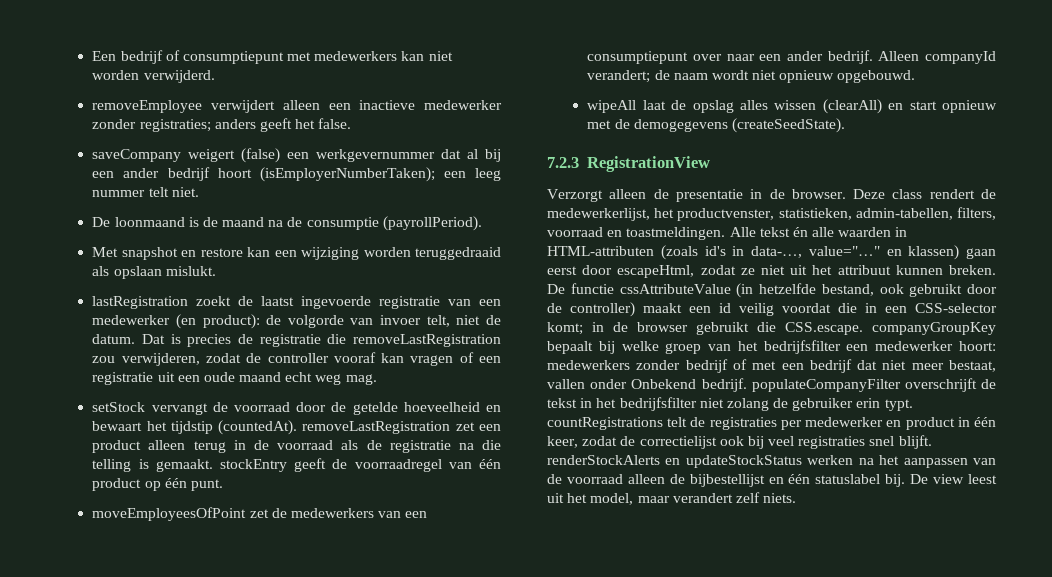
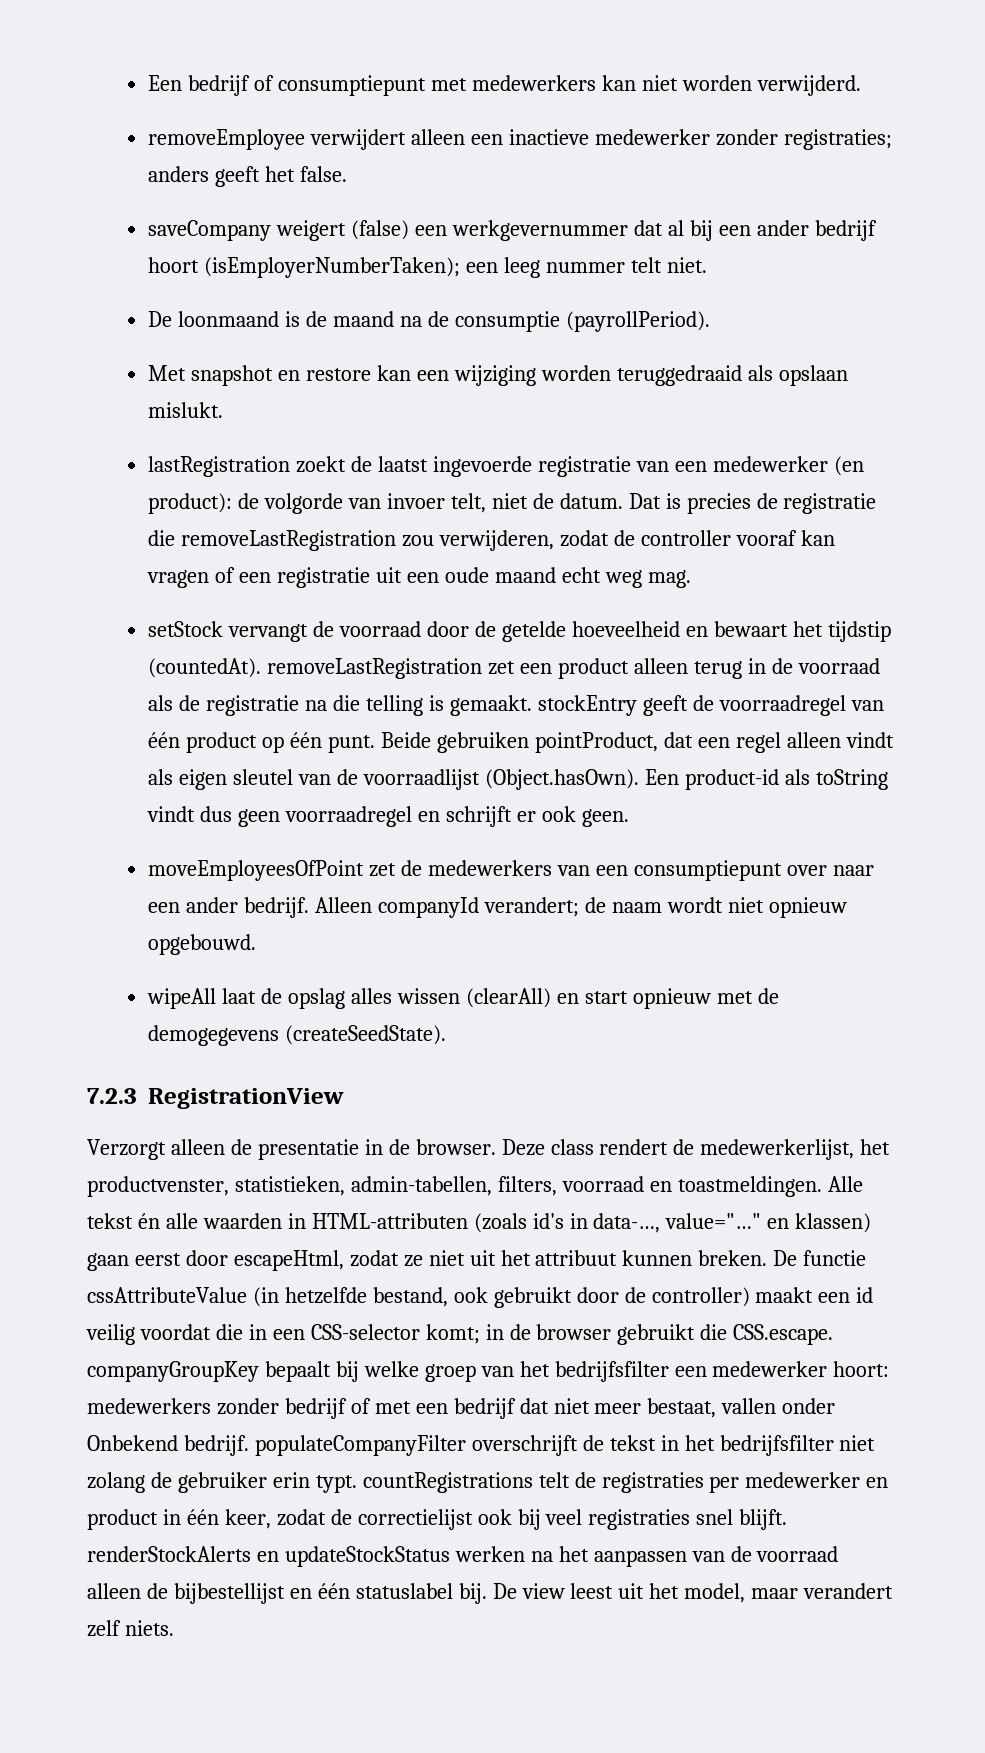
+ Beide gebruiken pointProduct, dat een regel alleen vindt als eigen sleutel van de voorraadlijst (Object.hasOwn). Een product-id als toString vindt dus geen voorraadregel en schrijft er ook geen.

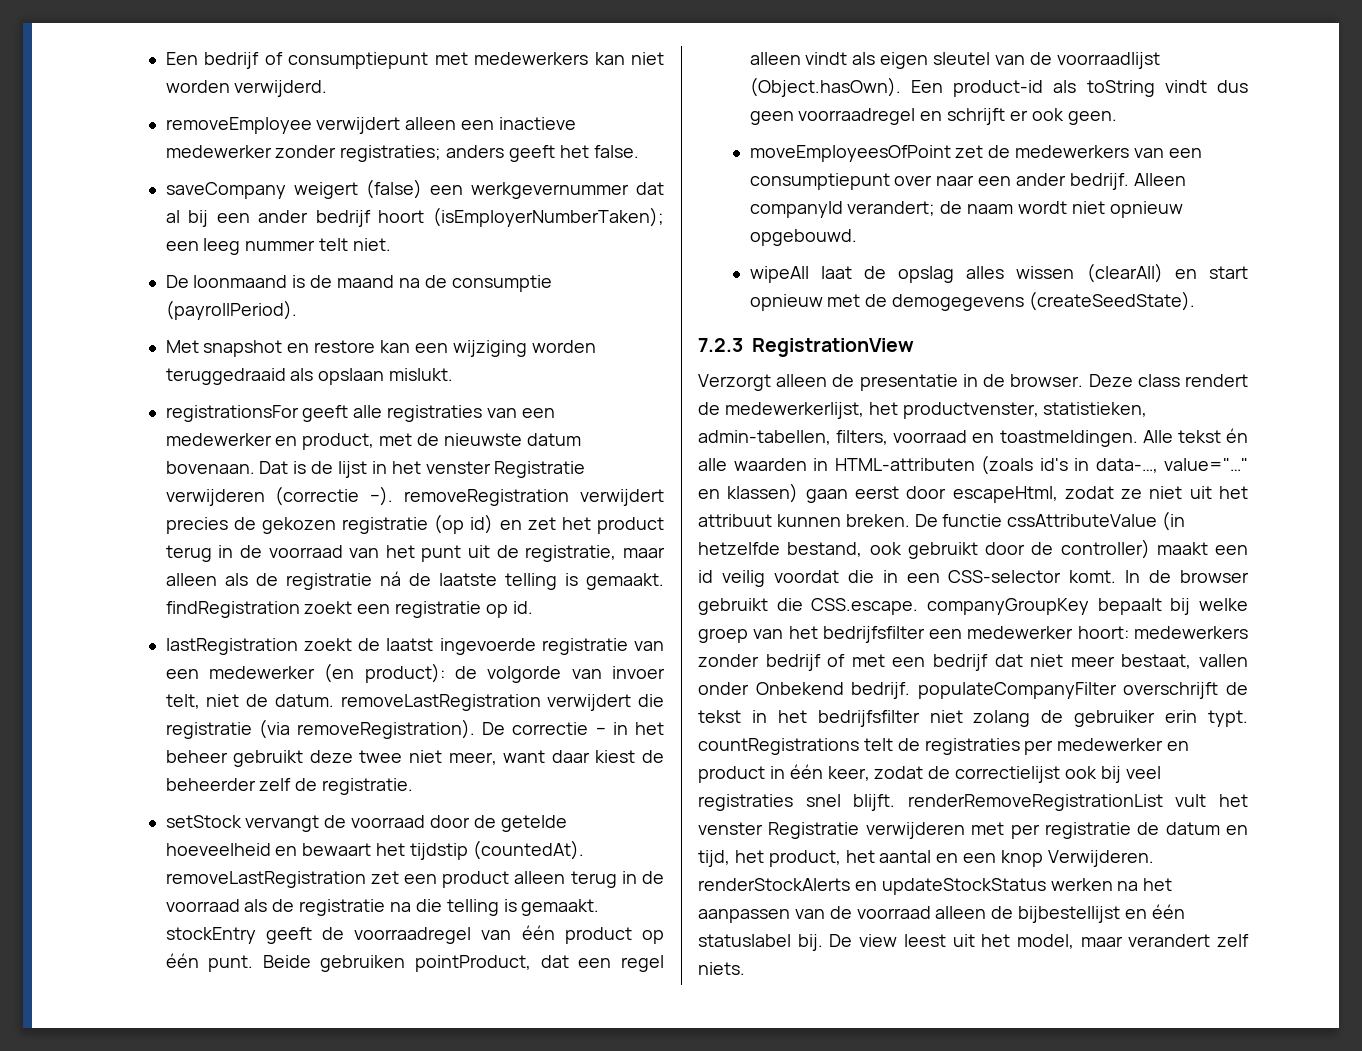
+ registrationsFor geeft alle registraties van een medewerker en product, met de nieuwste datum bovenaan. Dat is de lijst in het venster Registratie verwijderen (correctie −). removeRegistration verwijdert precies de gekozen registratie (op id) en zet het product terug in de voorraad van het punt uit de registratie, maar alleen als de registratie ná de laatste telling is gemaakt. findRegistration zoekt een registratie op id.
- lastRegistration zoekt de laatst ingevoerde registratie van een medewerker (en product): de volgorde van invoer telt, niet de datum. Dat is precies de registratie die removeLastRegistration zou verwijderen, zodat de controller vooraf kan vragen of een registratie uit een oude maand echt weg mag.
+ lastRegistration zoekt de laatst ingevoerde registratie van een medewerker (en product): de volgorde van invoer telt, niet de datum. removeLastRegistration verwijdert die registratie (via removeRegistration). De correctie − in het beheer gebruikt deze twee niet meer, want daar kiest de beheerder zelf de registratie.
- De functie cssAttributeValue (in hetzelfde bestand, ook gebruikt door de controller) maakt een id veilig voordat die in een CSS-selector komt; in de browser gebruikt die CSS.escape. companyGroupKey bepaalt bij welke groep van het bedrijfsfilter een medewerker hoort:
+ De functie cssAttributeValue (in hetzelfde bestand, ook gebruikt door de controller) maakt een id veilig voordat die in een CSS-selector komt. In de browser gebruikt die CSS.escape. companyGroupKey bepaalt bij welke groep van het bedrijfsfilter een medewerker hoort:
- medewerkers zonder bedrijf of met een bedrijf dat niet meer bestaat, vallen onder Onbekend bedrijf. populateCompanyFilter overschrijft de tekst in het bedrijfsfilter niet zolang de gebruiker erin typt. countRegistrations telt de registraties per medewerker en product in één keer, zodat de correctielijst ook bij veel registraties snel blijft. renderStockAlerts en updateStockStatus werken na het aanpassen van de voorraad alleen de bijbestellijst en één statuslabel bij.
+ medewerkers zonder bedrijf of met een bedrijf dat niet meer bestaat, vallen onder Onbekend bedrijf. populateCompanyFilter overschrijft de tekst in het bedrijfsfilter niet zolang de gebruiker erin typt. countRegistrations telt de registraties per medewerker en product in één keer, zodat de correctielijst ook bij veel registraties snel blijft. renderRemoveRegistrationList vult het venster Registratie verwijderen met per registratie de datum en tijd, het product, het aantal en een knop Verwijderen. renderStockAlerts en updateStockStatus werken na het aanpassen van de voorraad alleen de bijbestellijst en één statuslabel bij.

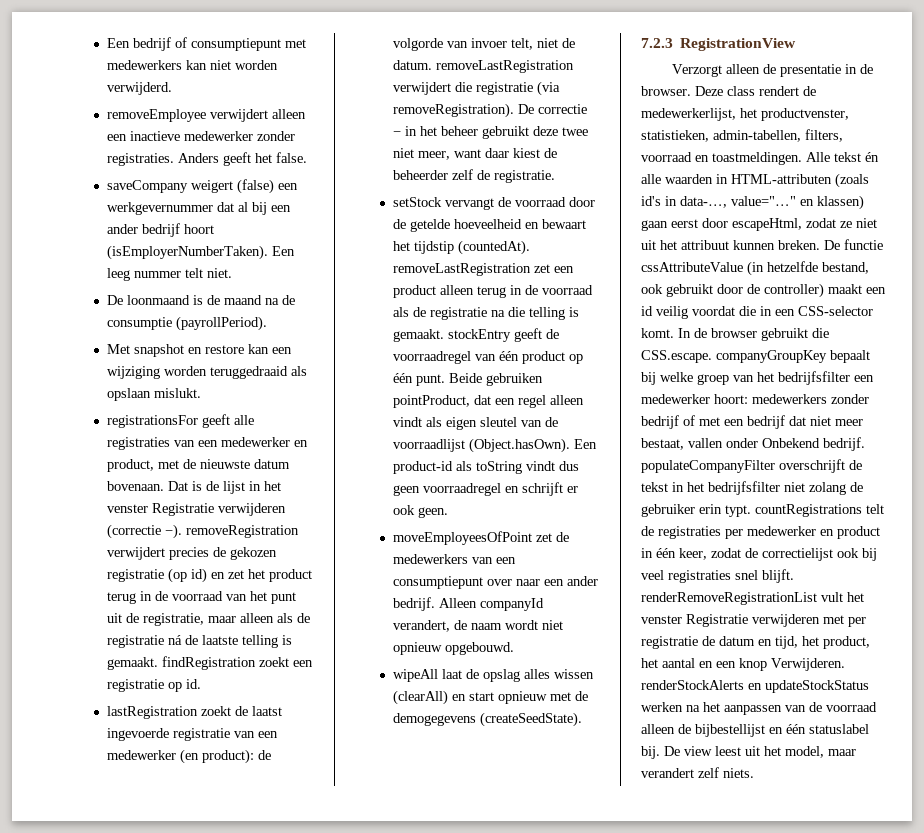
- removeEmployee verwijdert alleen een inactieve medewerker zonder registraties; anders geeft het false.
+ removeEmployee verwijdert alleen een inactieve medewerker zonder registraties. Anders geeft het false.
- saveCompany weigert (false) een werkgevernummer dat al bij een ander bedrijf hoort (isEmployerNumberTaken); een leeg nummer telt niet.
+ saveCompany weigert (false) een werkgevernummer dat al bij een ander bedrijf hoort (isEmployerNumberTaken). Een leeg nummer telt niet.
- Alleen companyId verandert; de naam wordt niet opnieuw opgebouwd.
+ Alleen companyId verandert, de naam wordt niet opnieuw opgebouwd.

